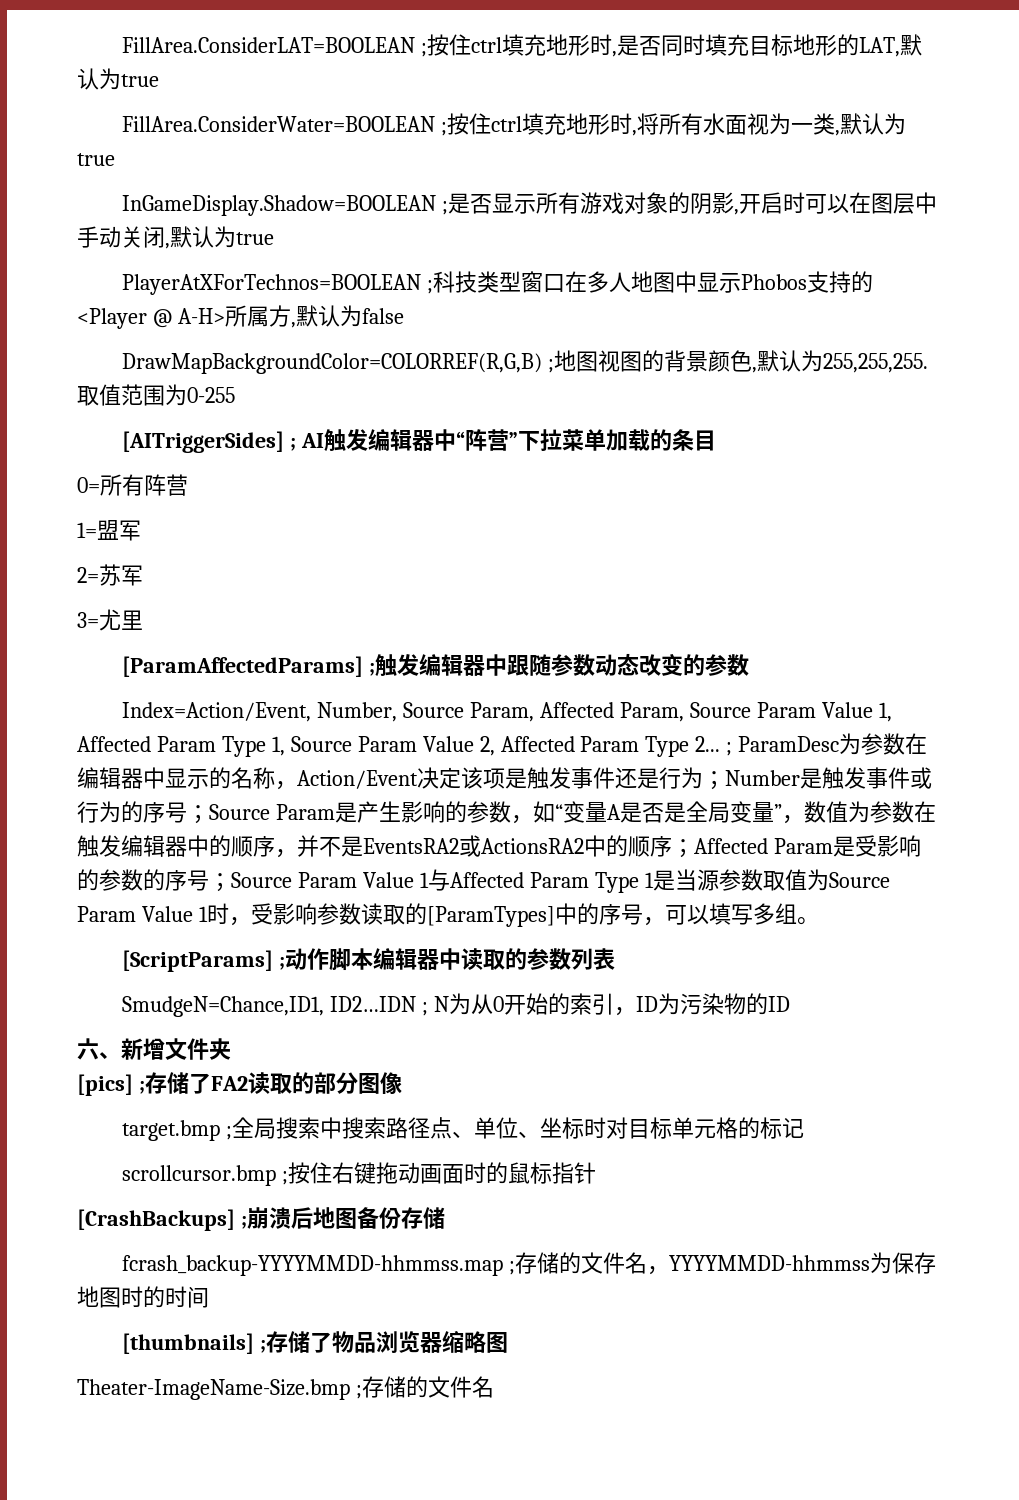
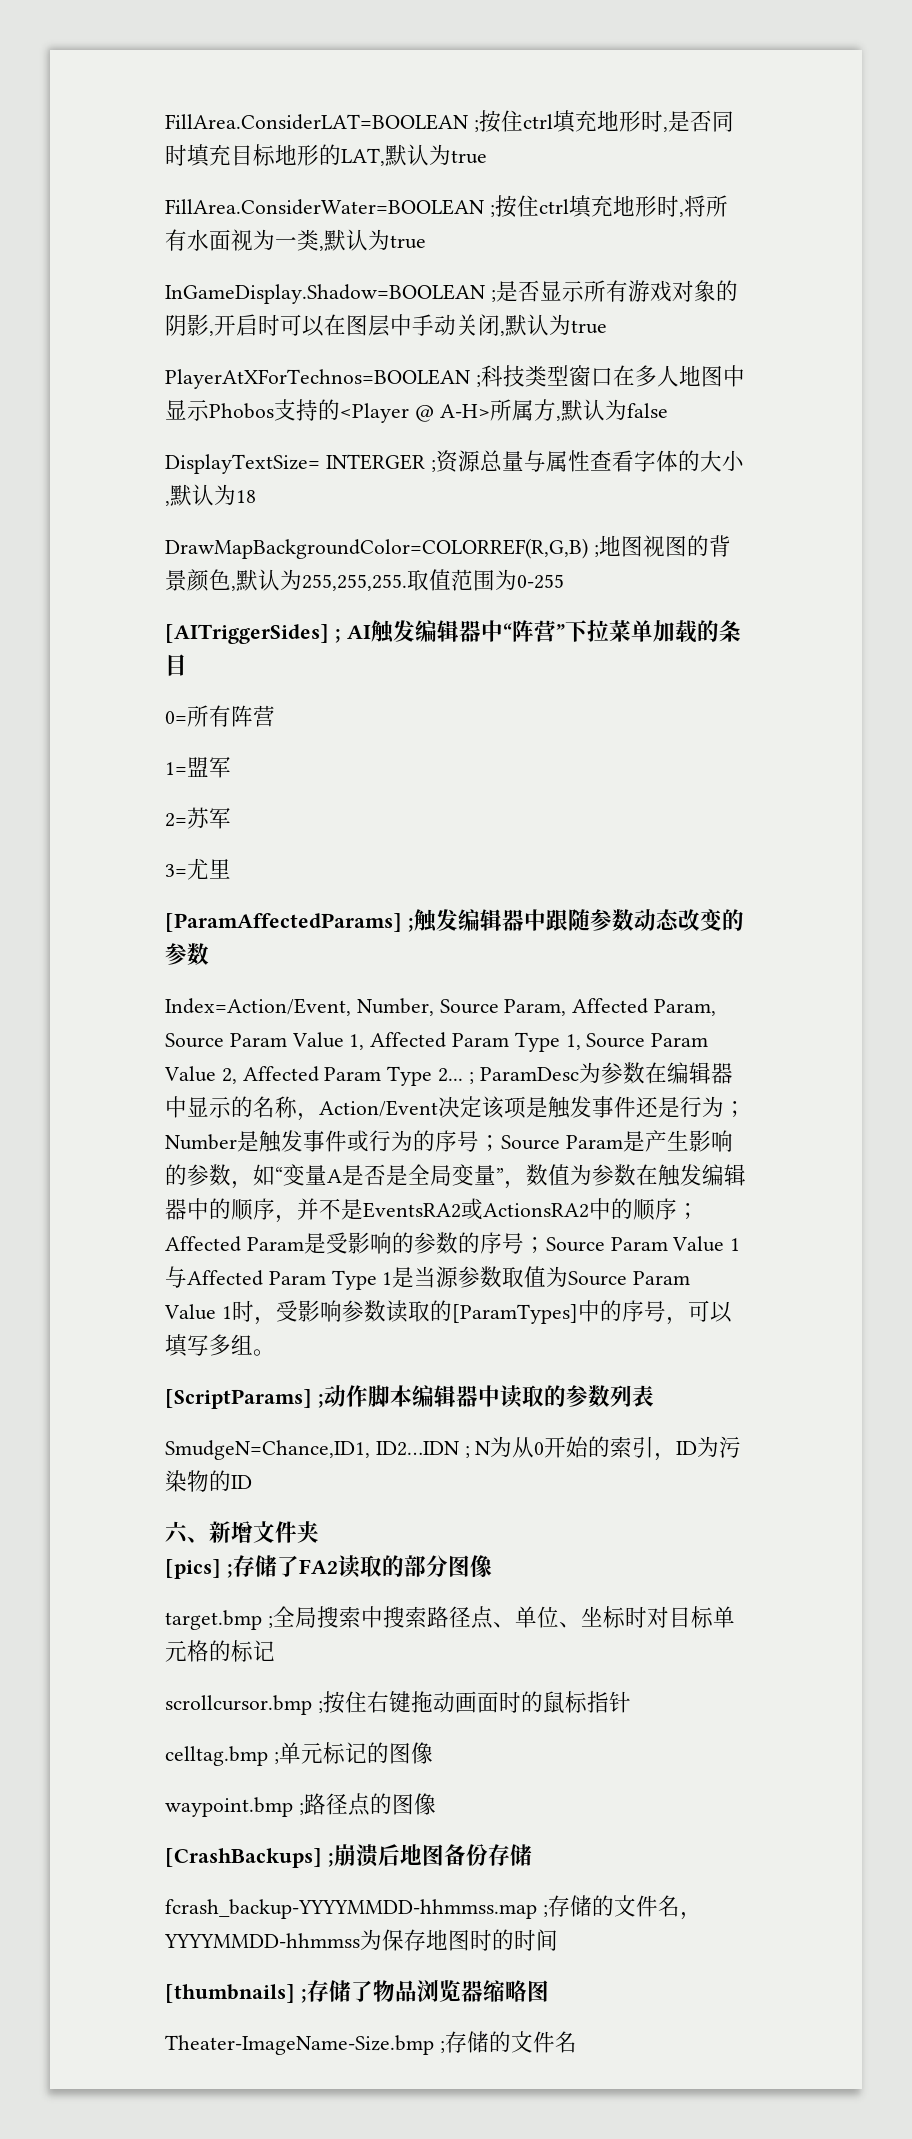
+ DisplayTextSize= INTERGER ;资源总量与属性查看字体的大小,默认为18
+ celltag.bmp ;单元标记的图像
+ waypoint.bmp ;路径点的图像

